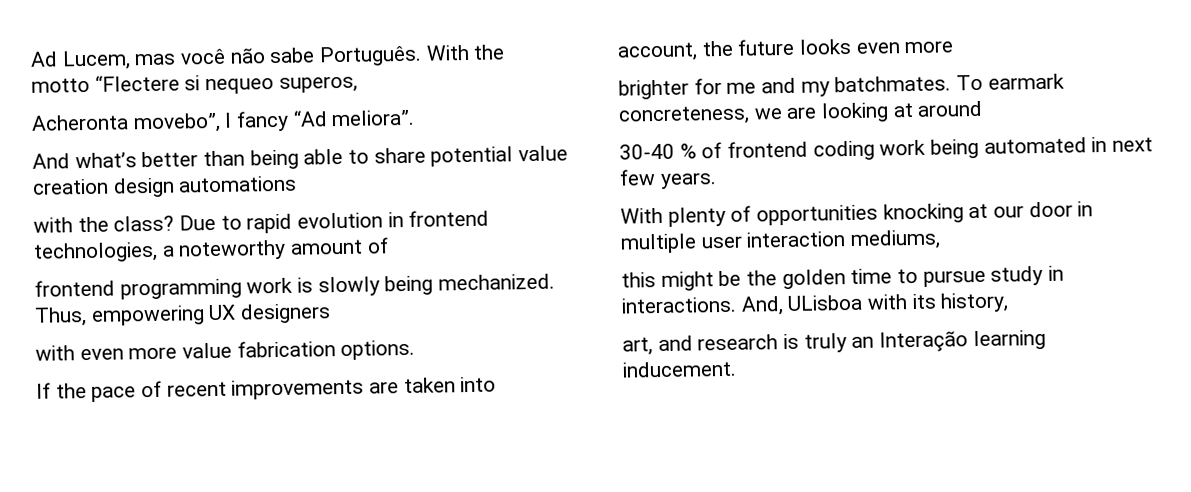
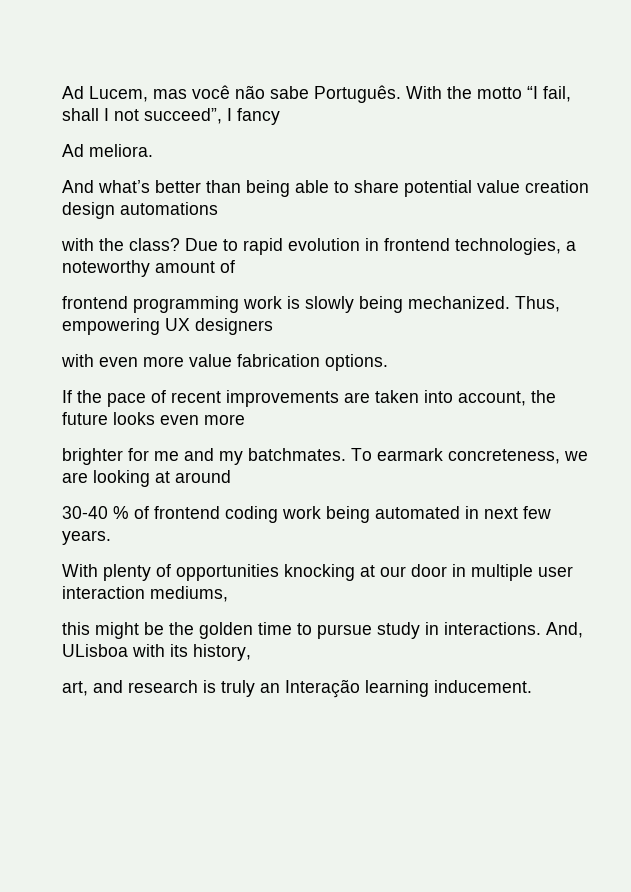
- With the motto “Flectere si nequeo superos,
- Acheronta movebo”, I fancy “Ad meliora”.
+ With the motto “I fail, shall I not succeed”, I fancy
+ Ad meliora.

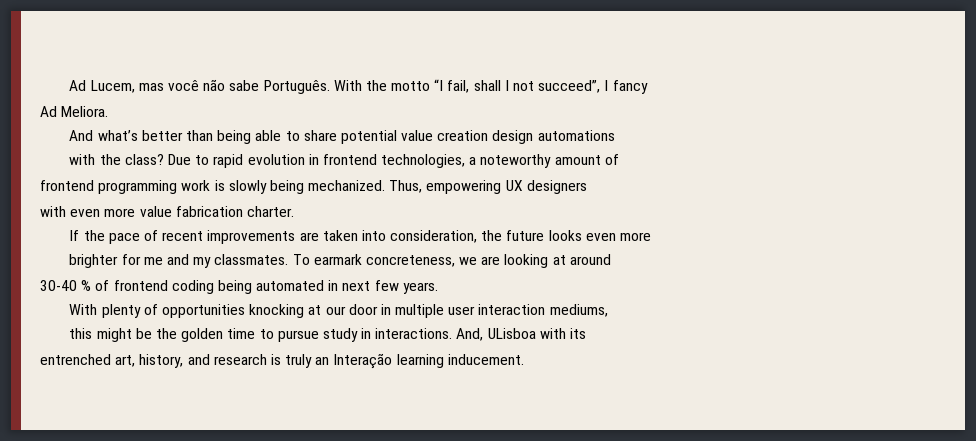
- Ad meliora.
+ Ad Meliora.
- with even more value fabrication options.
+ with even more value fabrication charter.
- If the pace of recent improvements are taken into account, the future looks even more
+ If the pace of recent improvements are taken into consideration, the future looks even more
- brighter for me and my batchmates.
+ brighter for me and my classmates.
- 30-40 % of frontend coding work being automated in next few years.
+ 30-40 % of frontend coding being automated in next few years.
- And, ULisboa with its history,
- art, and research is truly an Interação learning inducement.
+ And, ULisboa with its
+ entrenched art, history, and research is truly an Interação learning inducement.

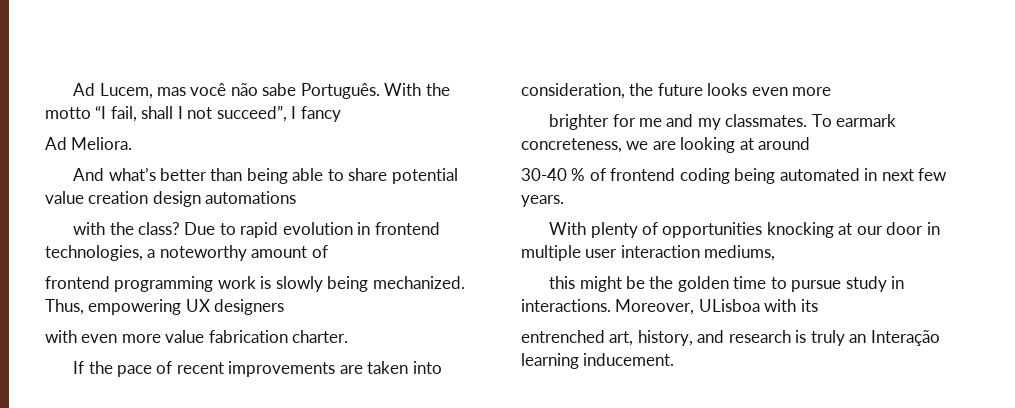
- And, ULisboa with its
+ Moreover, ULisboa with its

